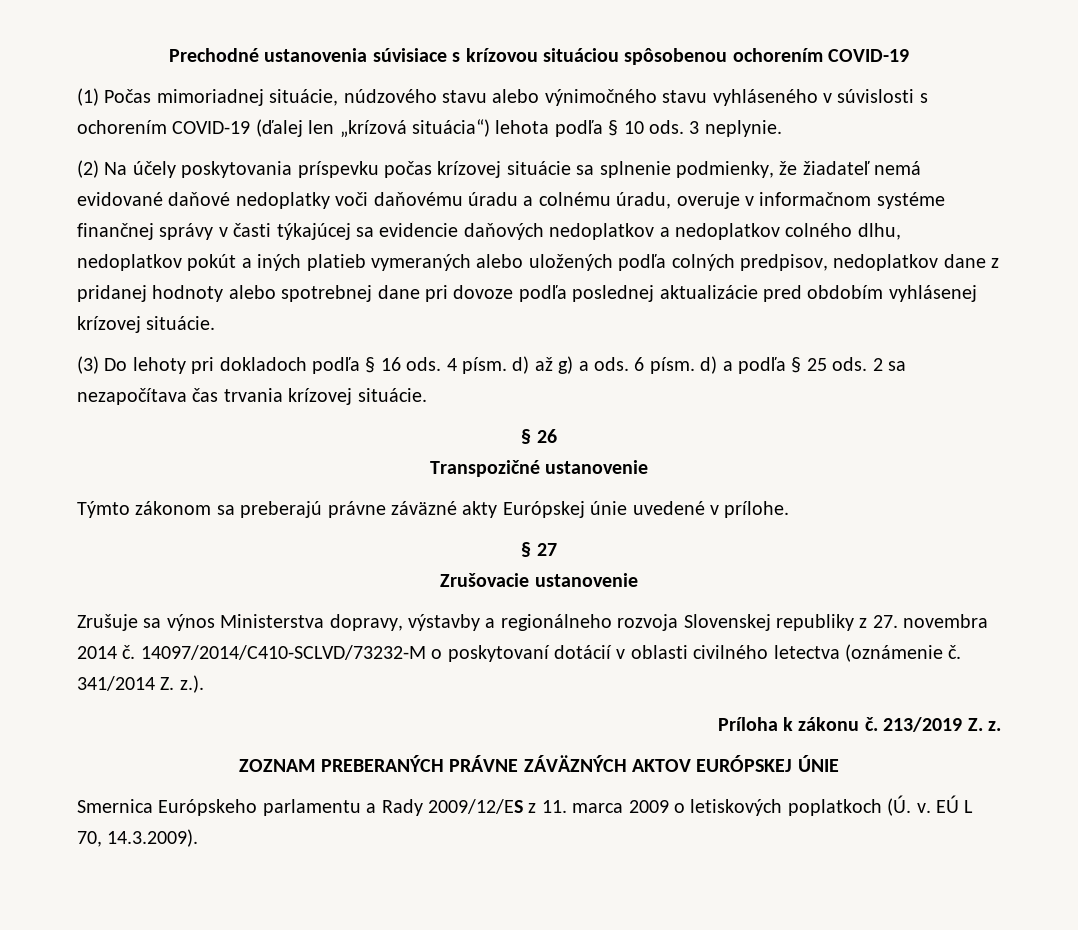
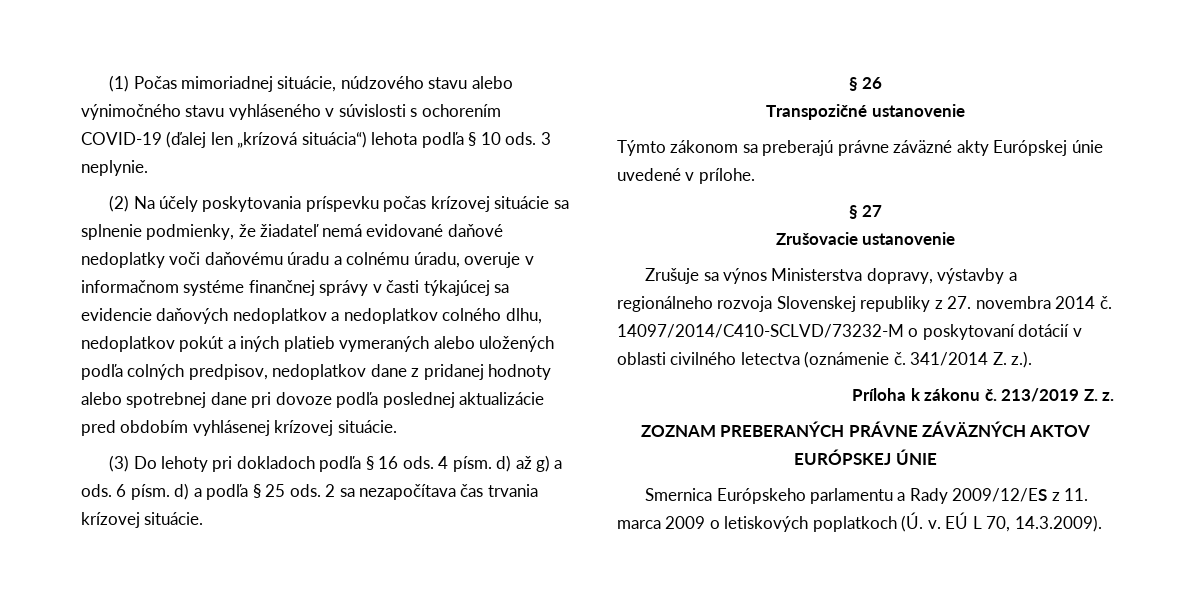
- Prechodné ustanovenia súvisiace s krízovou situáciou spôsobenou ochorením COVID-19

